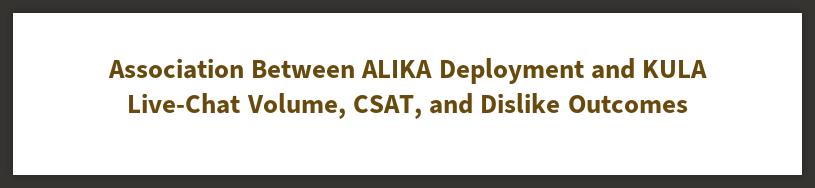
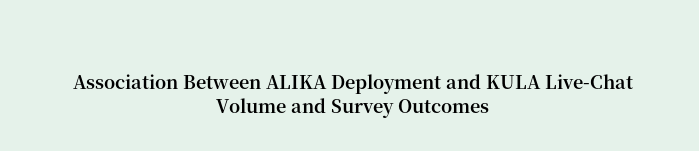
- Association Between ALIKA Deployment and KULA Live-Chat Volume, CSAT, and Dislike Outcomes
+ Association Between ALIKA Deployment and KULA Live-Chat Volume and Survey Outcomes

